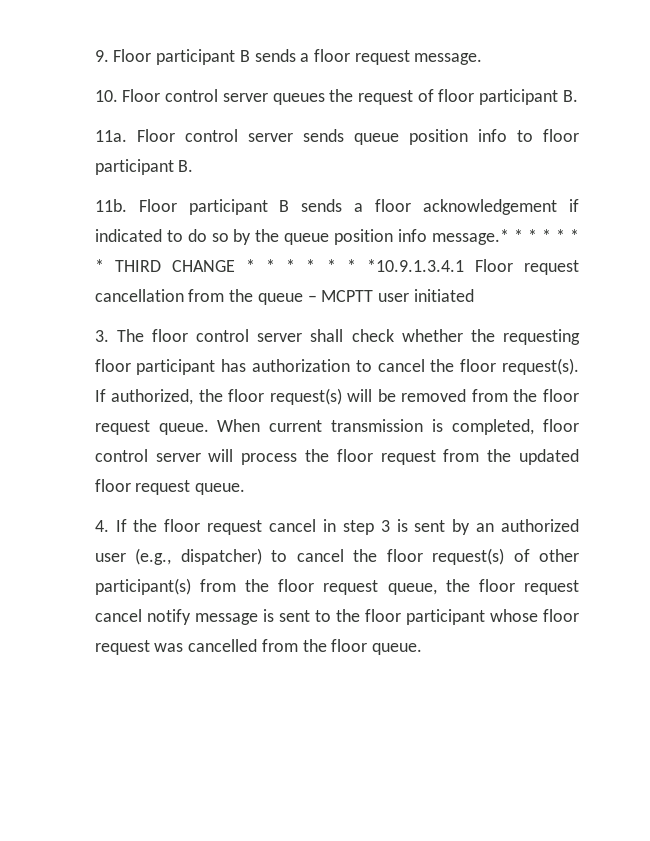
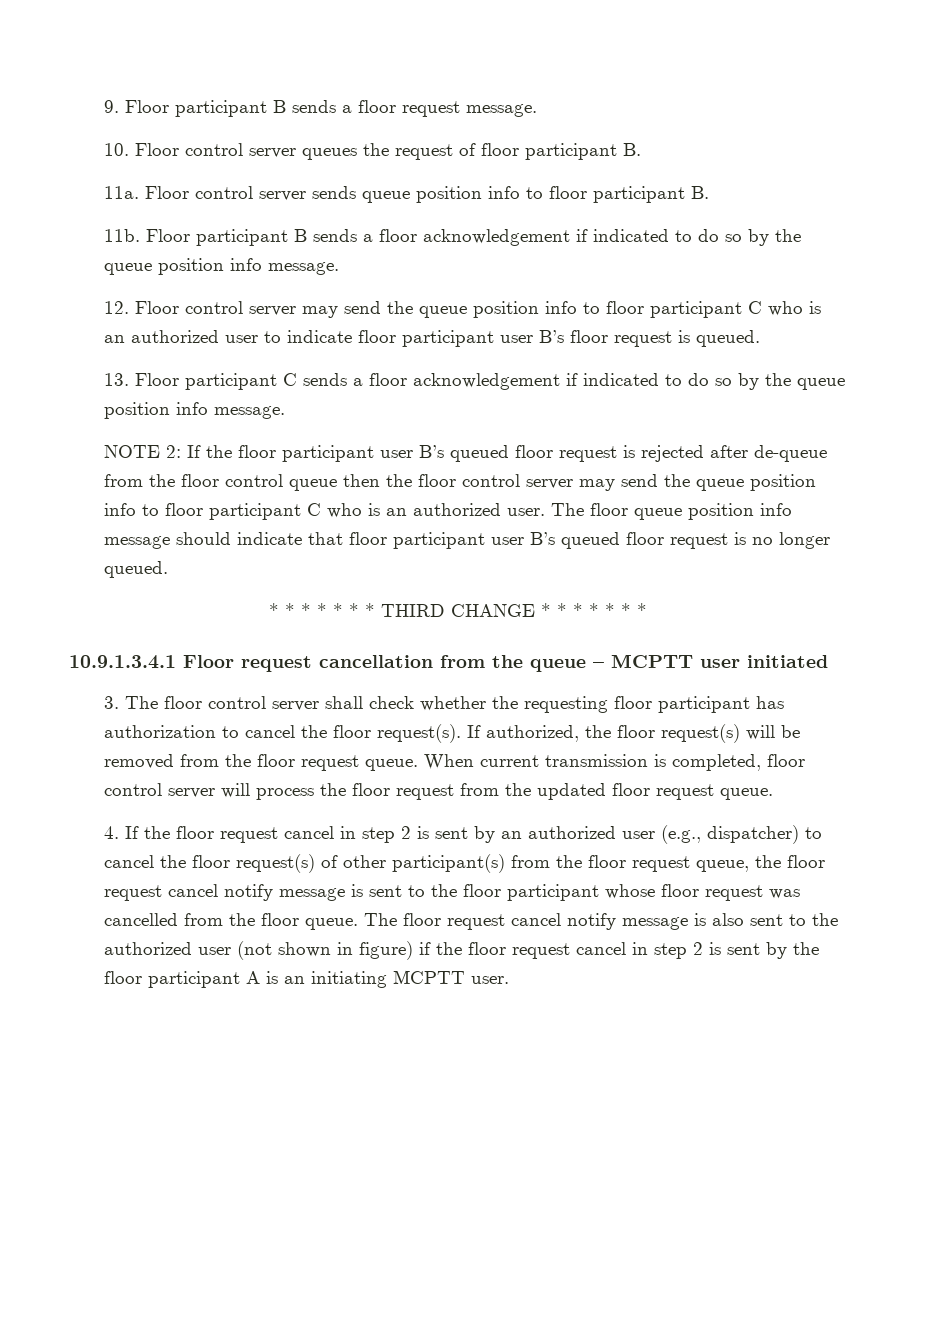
- Floor participant B sends a floor acknowledgement if indicated to do so by the queue position info message.* * * * * * * THIRD CHANGE * * * * * * *10.9.1.3.4.1 Floor request cancellation from the queue – MCPTT user initiated
+ Floor participant B sends a floor acknowledgement if indicated to do so by the queue position info message.
+ 12. Floor control server may send the queue position info to floor participant C who is an authorized user to indicate floor participant user B’s floor request is queued.
+ 13. Floor participant C sends a floor acknowledgement if indicated to do so by the queue position info message.
+ NOTE 2: If the floor participant user B’s queued floor request is rejected after de-queue from the floor control queue then the floor control server may send the queue position info to floor participant C who is an authorized user. The floor queue position info message should indicate that floor participant user B’s queued floor request is no longer queued.
+ * * * * * * * THIRD CHANGE * * * * * * *
+ 10.9.1.3.4.1 Floor request cancellation from the queue – MCPTT user initiated
- 4. If the floor request cancel in step 3 is sent by an authorized user (e.g., dispatcher) to cancel the floor request(s) of other participant(s) from the floor request queue, the floor request cancel notify message is sent to the floor participant whose floor request was cancelled from the floor queue.
+ 4. If the floor request cancel in step 2 is sent by an authorized user (e.g., dispatcher) to cancel the floor request(s) of other participant(s) from the floor request queue, the floor request cancel notify message is sent to the floor participant whose floor request was cancelled from the floor queue.
+ The floor request cancel notify message is also sent to the authorized user (not shown in figure) if the floor request cancel in step 2 is sent by the floor participant A is an initiating MCPTT user.

